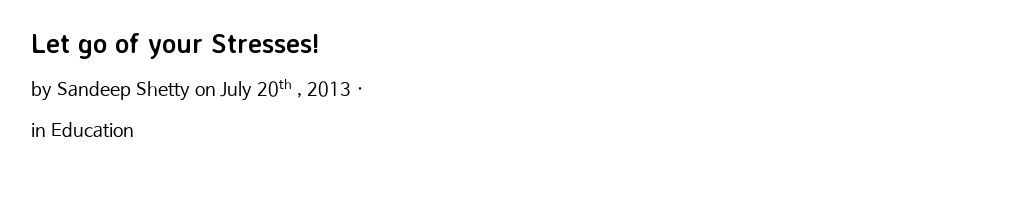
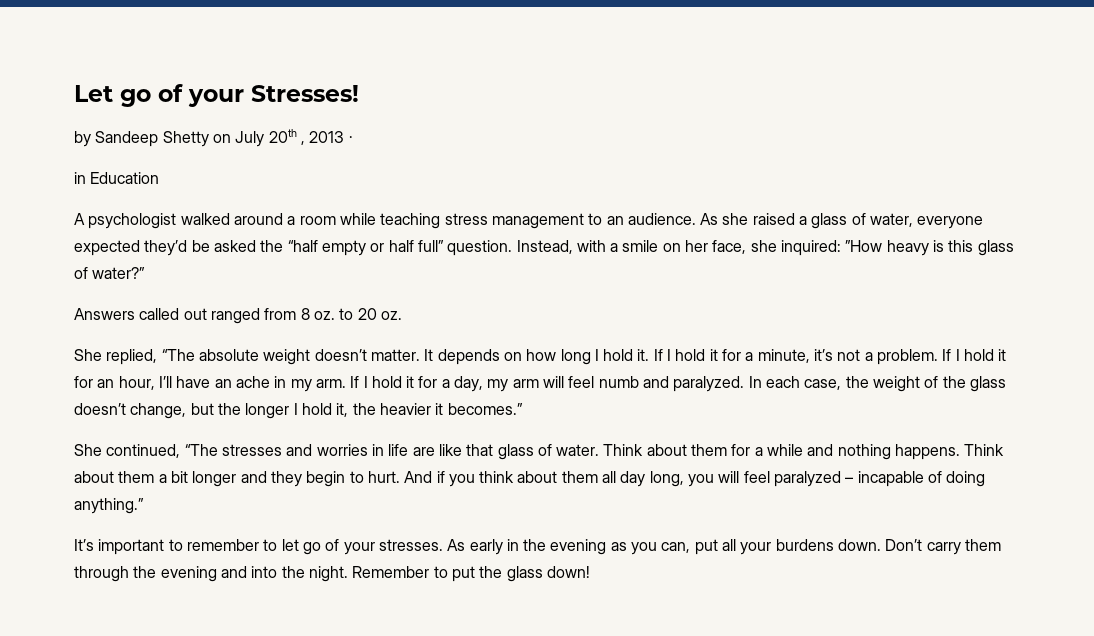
+ A psychologist walked around a room while teaching stress management to an audience. As she raised a glass of water, everyone expected they’d be asked the “half empty or half full” question. Instead, with a smile on her face, she inquired: ”How heavy is this glass of water?”
+ Answers called out ranged from 8 oz. to 20 oz.
+ She replied, “The absolute weight doesn’t matter. It depends on how long I hold it. If I hold it for a minute, it’s not a problem. If I hold it for an hour, I’ll have an ache in my arm. If I hold it for a day, my arm will feel numb and paralyzed. In each case, the weight of the glass doesn’t change, but the longer I hold it, the heavier it becomes.”
+ She continued, “The stresses and worries in life are like that glass of water. Think about them for a while and nothing happens. Think about them a bit longer and they begin to hurt. And if you think about them all day long, you will feel paralyzed – incapable of doing anything.”
+ It’s important to remember to let go of your stresses. As early in the evening as you can, put all your burdens down. Don’t carry them through the evening and into the night. Remember to put the glass down!

